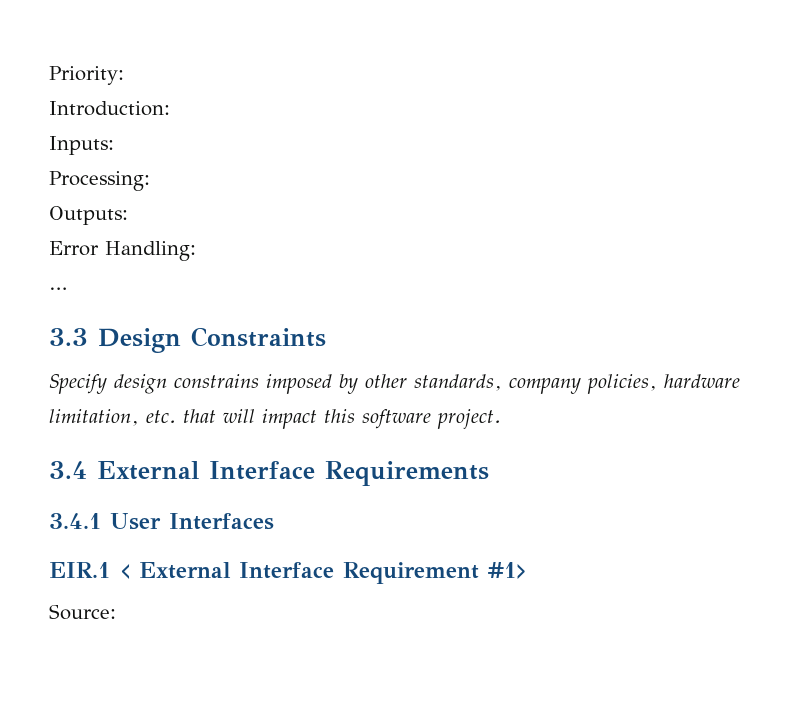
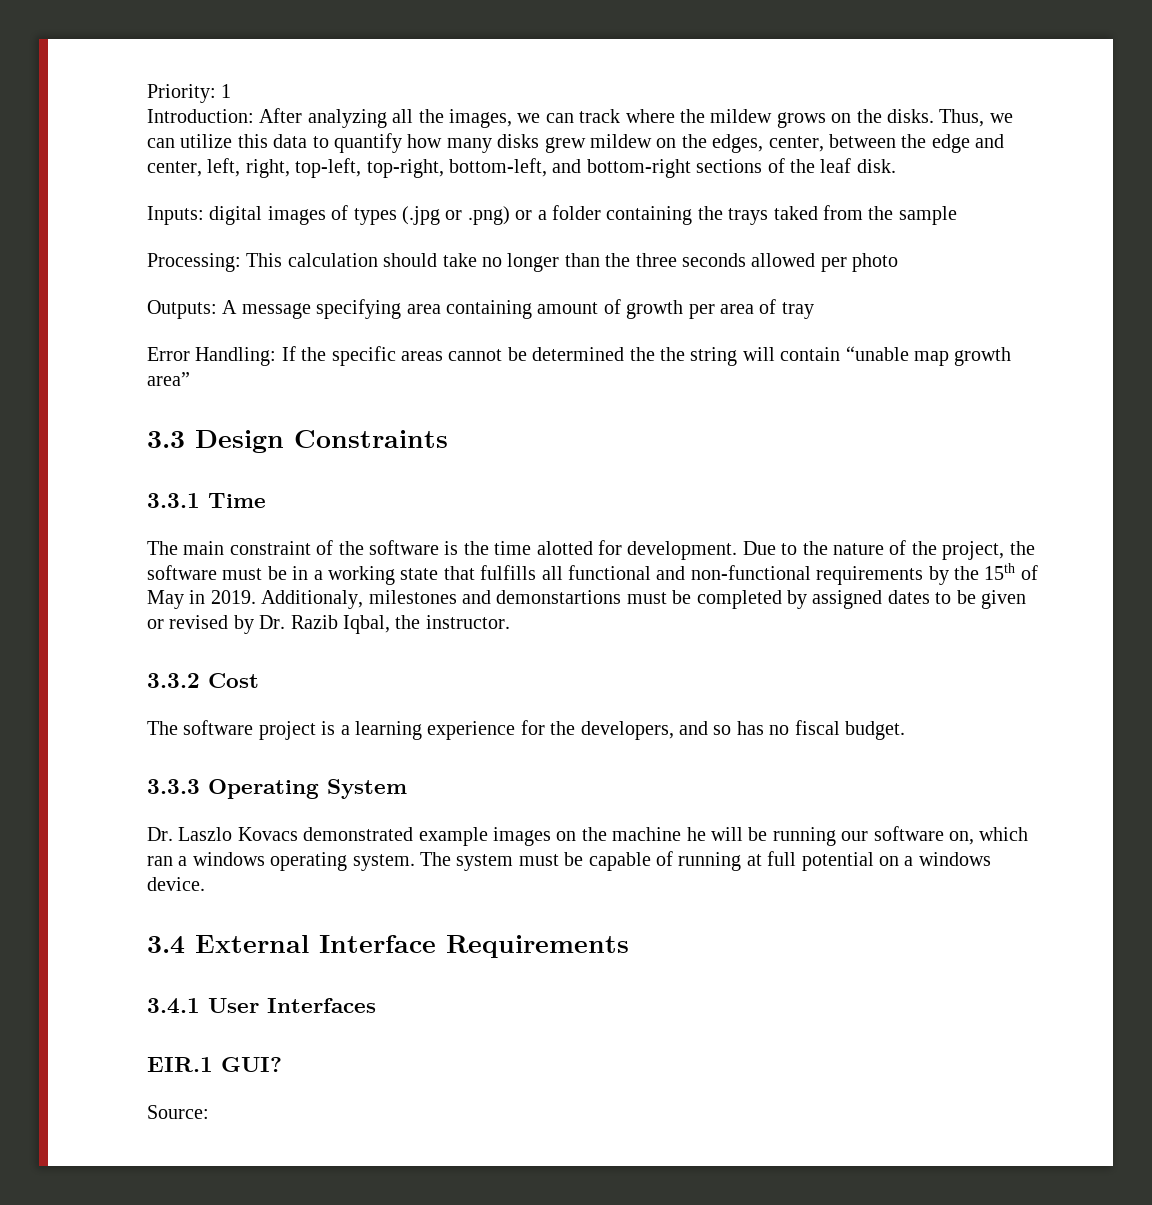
- Priority:
+ Priority: 1
- Introduction:
- Inputs:
- Processing:
- Outputs:
- Error Handling:
- …
+ Introduction: After analyzing all the images, we can track where the mildew grows on the disks. Thus, we can utilize this data to quantify how many disks grew mildew on the edges, center, between the edge and center, left, right, top-left, top-right, bottom-left, and bottom-right sections of the leaf disk.
+ Inputs: digital images of types (.jpg or .png) or a folder containing the trays taked from the sample
+ Processing: This calculation should take no longer than the three seconds allowed per photo
+ Outputs: A message specifying area containing amount of growth per area of tray
+ Error Handling: If the specific areas cannot be determined the the string will contain “unable map growth area”
  3.3 Design Constraints
- Specify design constrains imposed by other standards, company policies, hardware limitation, etc. that will impact this software project.
+ 3.3.1 Time
+ The main constraint of the software is the time alotted for development. Due to the nature of the project, the software must be in a working state that fulfills all functional and non-functional requirements by the 15th of May in 2019. Additionaly, milestones and demonstartions must be completed by assigned dates to be given or revised by Dr. Razib Iqbal, the instructor.
+ 3.3.2 Cost
+ The software project is a learning experience for the developers, and so has no fiscal budget.
+ 3.3.3 Operating System
+ Dr. Laszlo Kovacs demonstrated example images on the machine he will be running our software on, which ran a windows operating system. The system must be capable of running at full potential on a windows device.
- EIR.1 < External Interface Requirement #1>
+ EIR.1 GUI?

